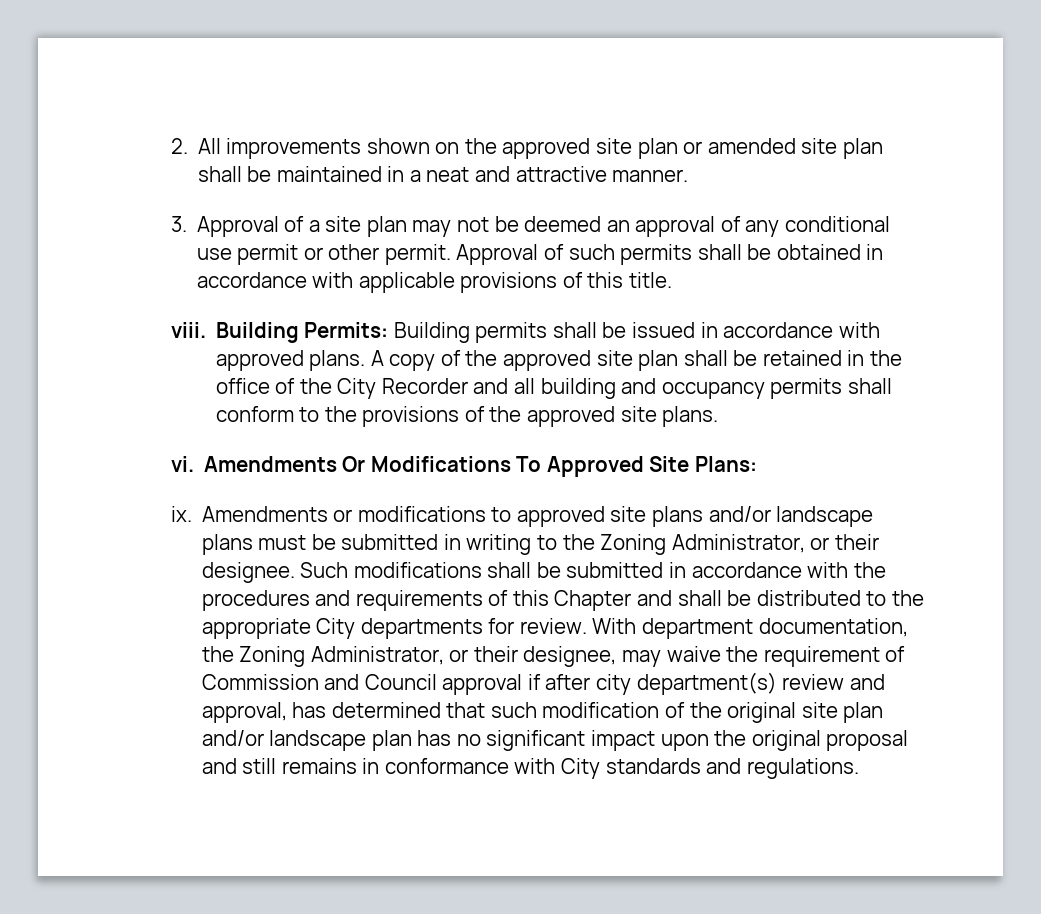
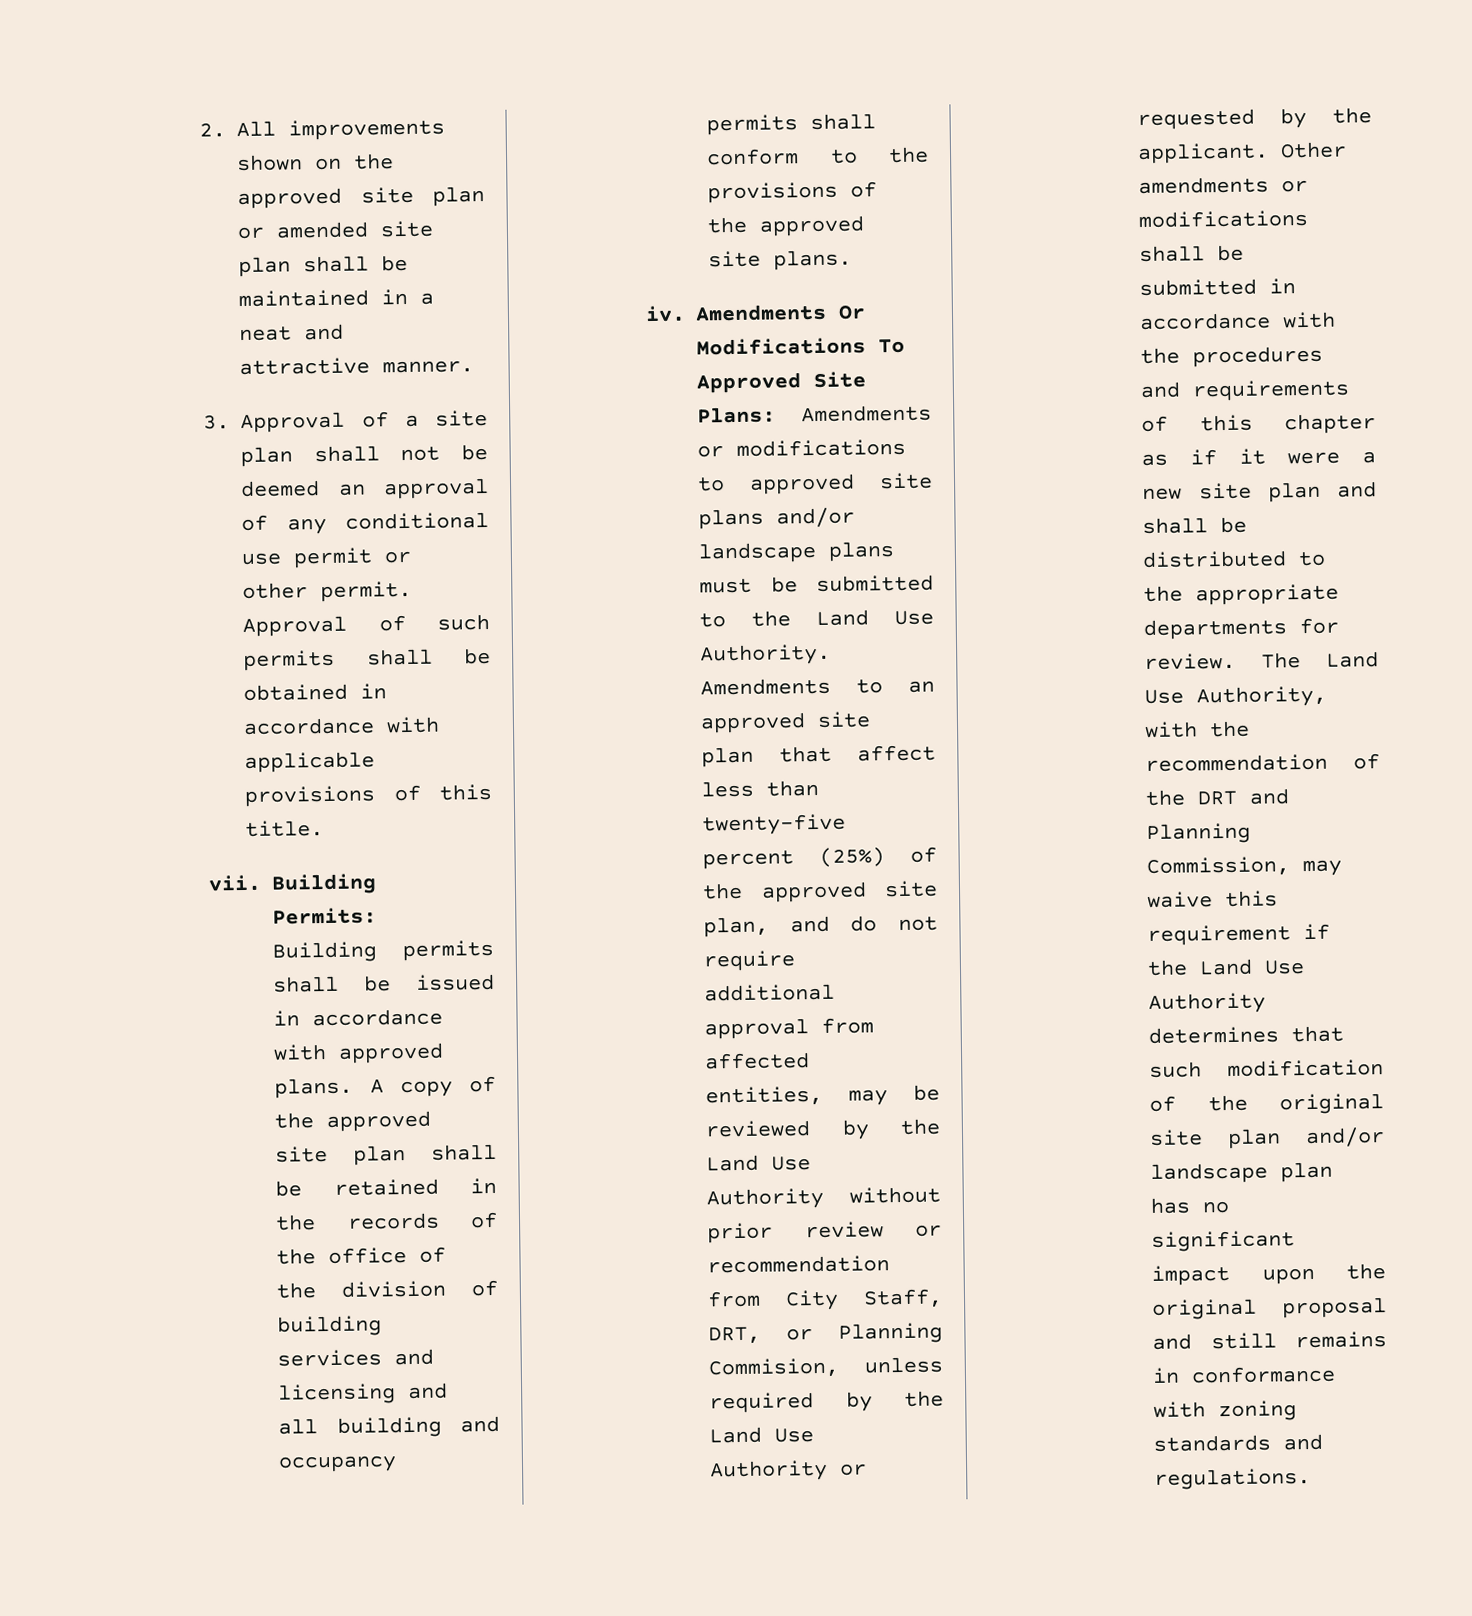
- 3. Approval of a site plan may not be deemed an approval of any conditional use permit or other permit.
+ 3. Approval of a site plan shall not be deemed an approval of any conditional use permit or other permit.
- viii.
+ vii.
- A copy of the approved site plan shall be retained in the office of the City Recorder and all building and occupancy permits shall conform to the provisions of the approved site plans.
+ A copy of the approved site plan shall be retained in the records of the office of the division of building services and licensing and all building and occupancy permits shall conform to the provisions of the approved site plans.
- vi.
+ iv.
- Amendments Or Modifications To Approved Site Plans:
- ix. Amendments or modifications to approved site plans and/or landscape plans must be submitted in writing to the Zoning Administrator, or their designee. Such modifications shall be submitted in accordance with the procedures and requirements of this Chapter and shall be distributed to the appropriate City departments for review.
+ Amendments Or Modifications To Approved Site Plans: Amendments or modifications to approved site plans and/or landscape plans must be submitted to the Land Use Authority. Amendments to an approved site plan that affect less than twenty-five percent (25%) of the approved site plan, and do not require additional approval from affected entities, may be reviewed by the Land Use Authority without prior review or recommendation from City Staff, DRT, or Planning Commision, unless required by the Land Use Authority or requested by the applicant. Other amendments or modifications shall be submitted in accordance with the procedures and requirements of this chapter as if it were a new site plan and shall be distributed to the appropriate departments for review.
- With department documentation, the Zoning Administrator, or their designee, may waive the requirement of Commission and Council approval if after city department(s) review and approval, has determined that such modification of the original site plan and/or landscape plan has no significant impact upon the original proposal and still remains in conformance with City standards and regulations.
+ The Land Use Authority, with the recommendation of the DRT and Planning Commission, may waive this requirement if the Land Use Authority determines that such modification of the original site plan and/or landscape plan has no significant impact upon the original proposal and still remains in conformance with zoning standards and regulations.

